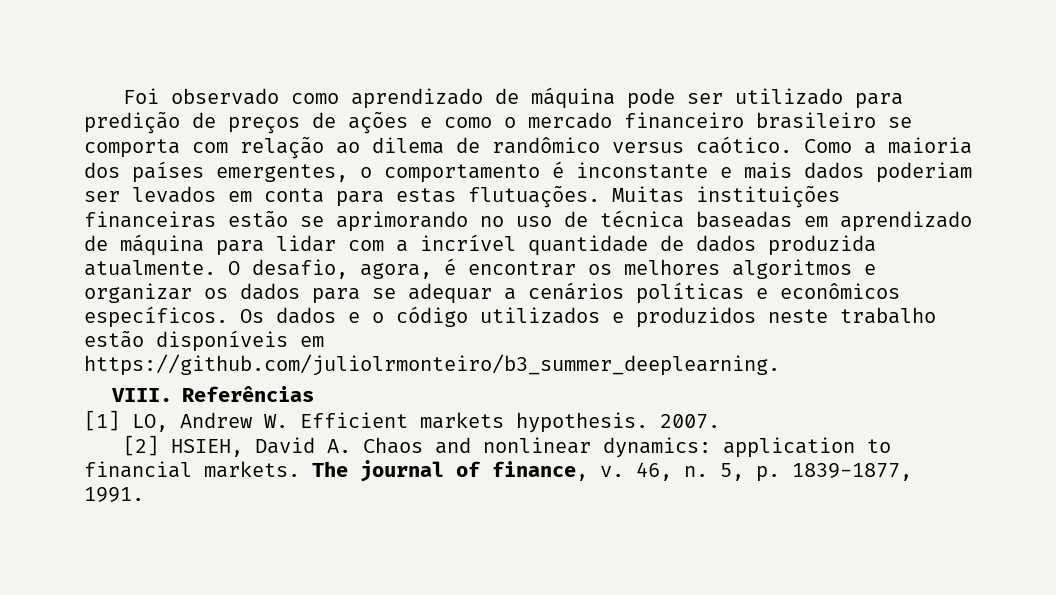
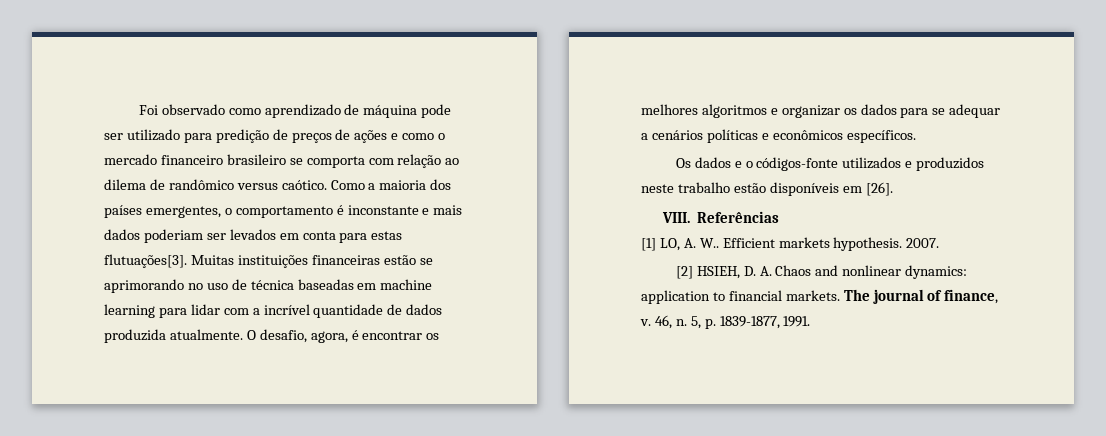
- Como a maioria dos países emergentes, o comportamento é inconstante e mais dados poderiam ser levados em conta para estas flutuações.
+ Como a maioria dos países emergentes, o comportamento é inconstante e mais dados poderiam ser levados em conta para estas flutuações[3].
- Muitas instituições financeiras estão se aprimorando no uso de técnica baseadas em aprendizado de máquina para lidar com a incrível quantidade de dados produzida atualmente.
+ Muitas instituições financeiras estão se aprimorando no uso de técnica baseadas em machine learning para lidar com a incrível quantidade de dados produzida atualmente.
- O desafio, agora, é encontrar os melhores algoritmos e organizar os dados para se adequar a cenários políticas e econômicos específicos. Os dados e o código utilizados e produzidos neste trabalho estão disponíveis em https://github.com/juliolrmonteiro/b3_summer_deeplearning.
+ O desafio, agora, é encontrar os melhores algoritmos e organizar os dados para se adequar a cenários políticas e econômicos específicos.
+ Os dados e o códigos-fonte utilizados e produzidos neste trabalho estão disponíveis em [26].
- [1] LO, Andrew W. Efficient markets hypothesis.
+ [1] LO, A. W.. Efficient markets hypothesis.
- [2] HSIEH, David A. Chaos and nonlinear dynamics: application to financial markets.
+ [2] HSIEH, D. A. Chaos and nonlinear dynamics: application to financial markets.

